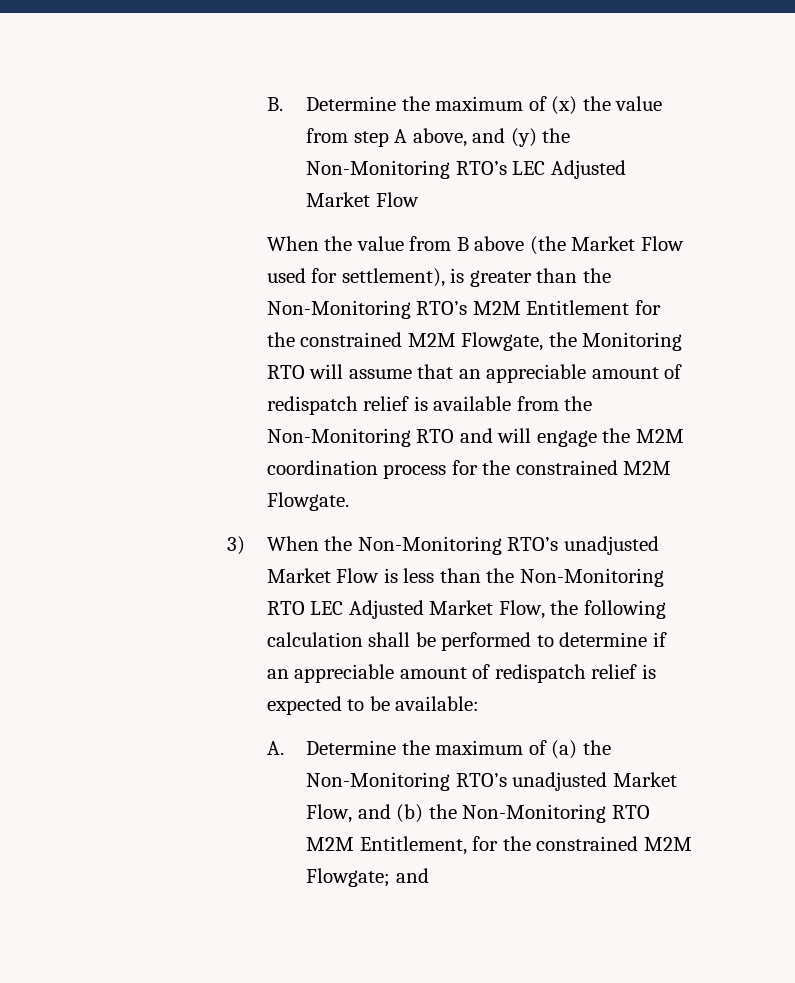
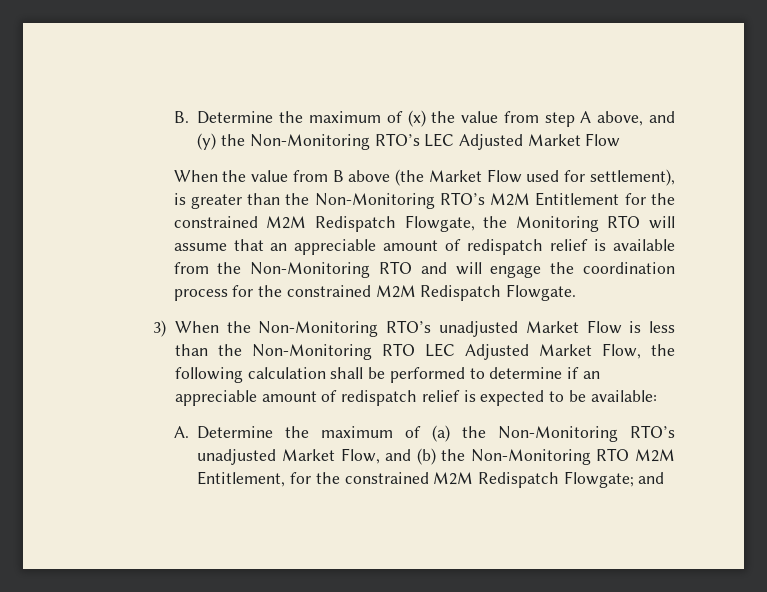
- When the value from B above (the Market Flow used for settlement), is greater than the Non-Monitoring RTO’s M2M Entitlement for the constrained M2M Flowgate, the Monitoring RTO will assume that an appreciable amount of redispatch relief is available from the Non-Monitoring RTO and will engage the M2M coordination process for the constrained M2M Flowgate.
+ When the value from B above (the Market Flow used for settlement), is greater than the Non-Monitoring RTO’s M2M Entitlement for the constrained M2M Redispatch Flowgate, the Monitoring RTO will assume that an appreciable amount of redispatch relief is available from the Non-Monitoring RTO and will engage the coordination process for the constrained M2M Redispatch Flowgate.
- A. Determine the maximum of (a) the Non-Monitoring RTO’s unadjusted Market Flow, and (b) the Non-Monitoring RTO M2M Entitlement, for the constrained M2M Flowgate; and
+ A. Determine the maximum of (a) the Non-Monitoring RTO’s unadjusted Market Flow, and (b) the Non-Monitoring RTO M2M Entitlement, for the constrained M2M Redispatch Flowgate; and

